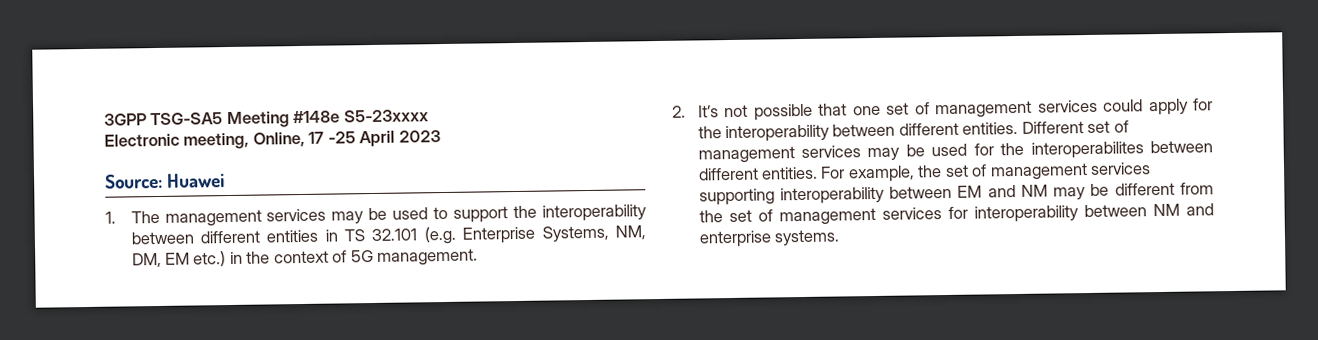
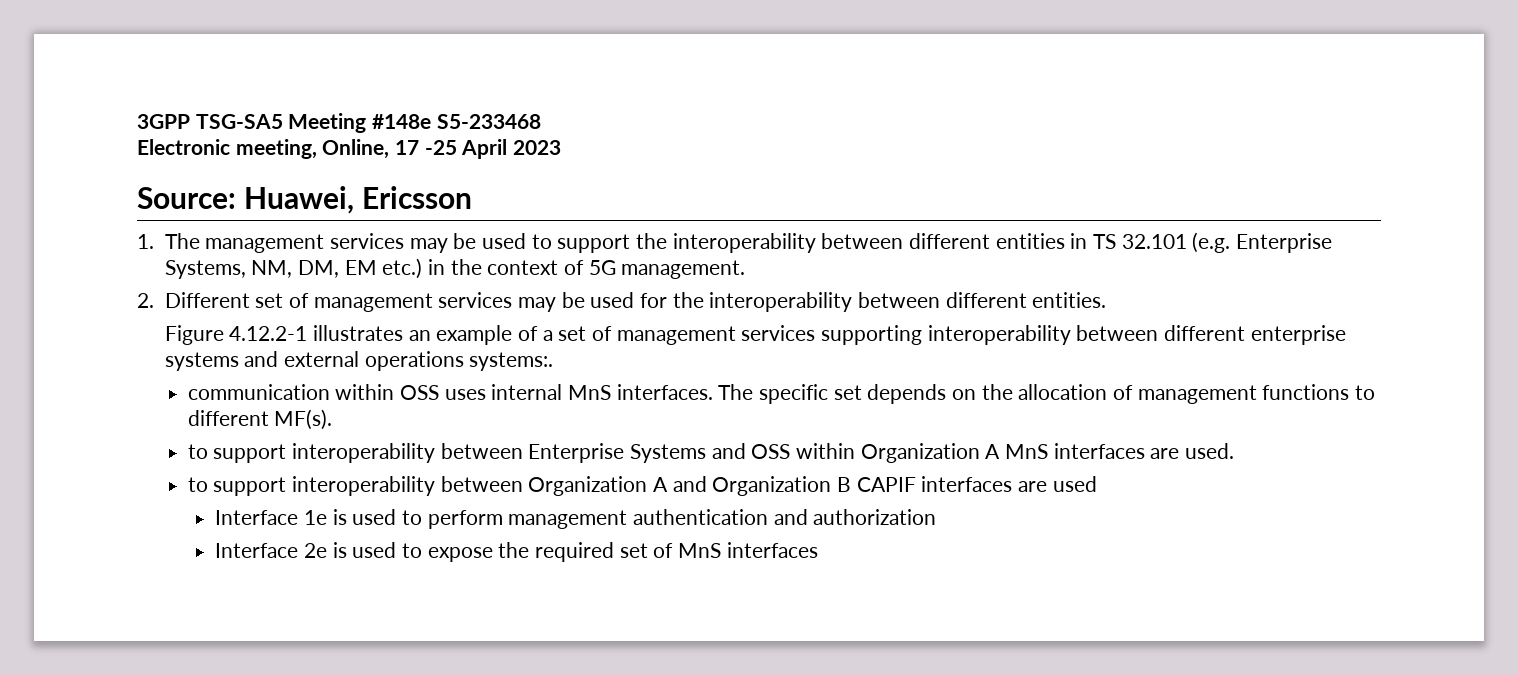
- 3GPP TSG-SA5 Meeting #148e S5-23xxxx
+ 3GPP TSG-SA5 Meeting #148e S5-233468
- Source: Huawei
+ Source: Huawei, Ericsson
- 2. It’s not possible that one set of management services could apply for the interoperability between different entities. Different set of management services may be used for the interoperabilites between different entities. For example, the set of management services supporting interoperability between EM and NM may be different from the set of management services for interoperability between NM and enterprise systems.
+ 2. Different set of management services may be used for the interoperability between different entities.
+ Figure 4.12.2-1 illustrates an example of a set of management services supporting interoperability between different enterprise systems and external operations systems:.
+ communication within OSS uses internal MnS interfaces. The specific set depends on the allocation of management functions to different MF(s).
+ to support interoperability between Enterprise Systems and OSS within Organization A MnS interfaces are used.
+ to support interoperability between Organization A and Organization B CAPIF interfaces are used
+ Interface 1e is used to perform management authentication and authorization
+ Interface 2e is used to expose the required set of MnS interfaces

